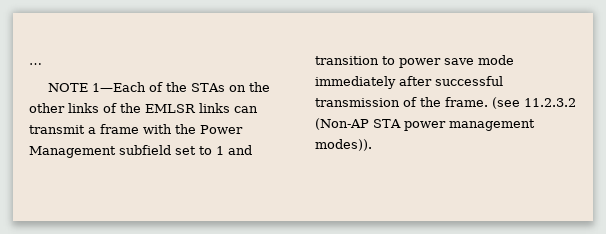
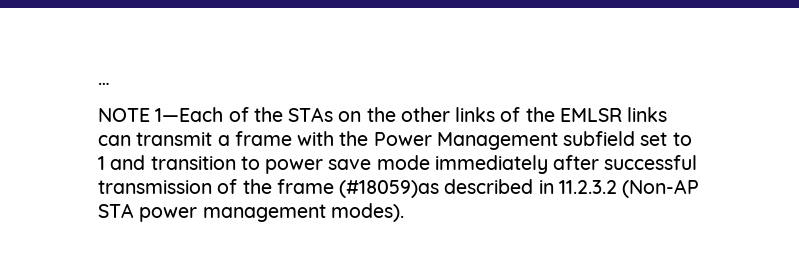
- NOTE 1—Each of the STAs on the other links of the EMLSR links can transmit a frame with the Power Management subfield set to 1 and transition to power save mode immediately after successful transmission of the frame. (see 11.2.3.2 (Non-AP STA power management modes)).
+ NOTE 1—Each of the STAs on the other links of the EMLSR links can transmit a frame with the Power Management subfield set to 1 and transition to power save mode immediately after successful transmission of the frame (#18059)as described in 11.2.3.2 (Non-AP STA power management modes).

